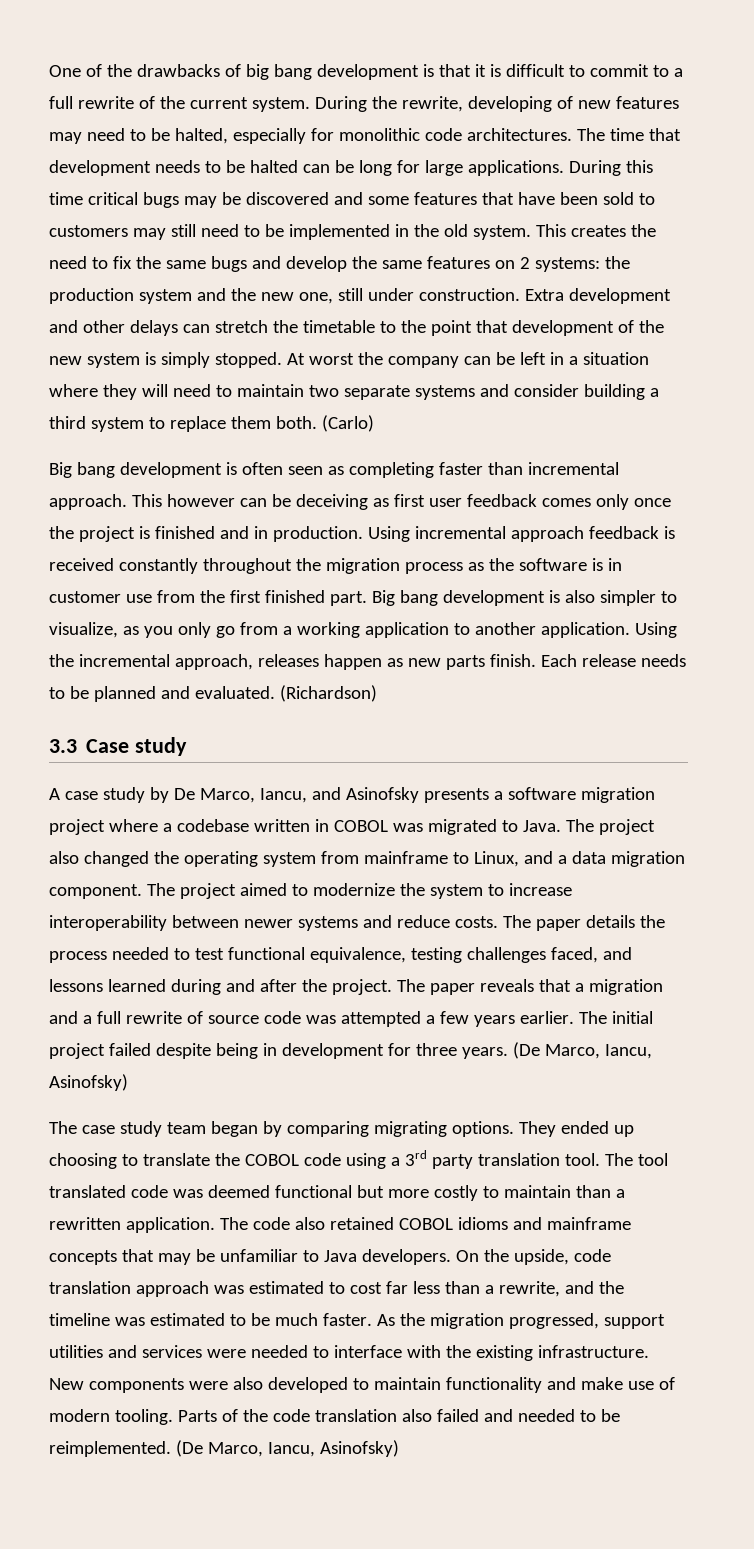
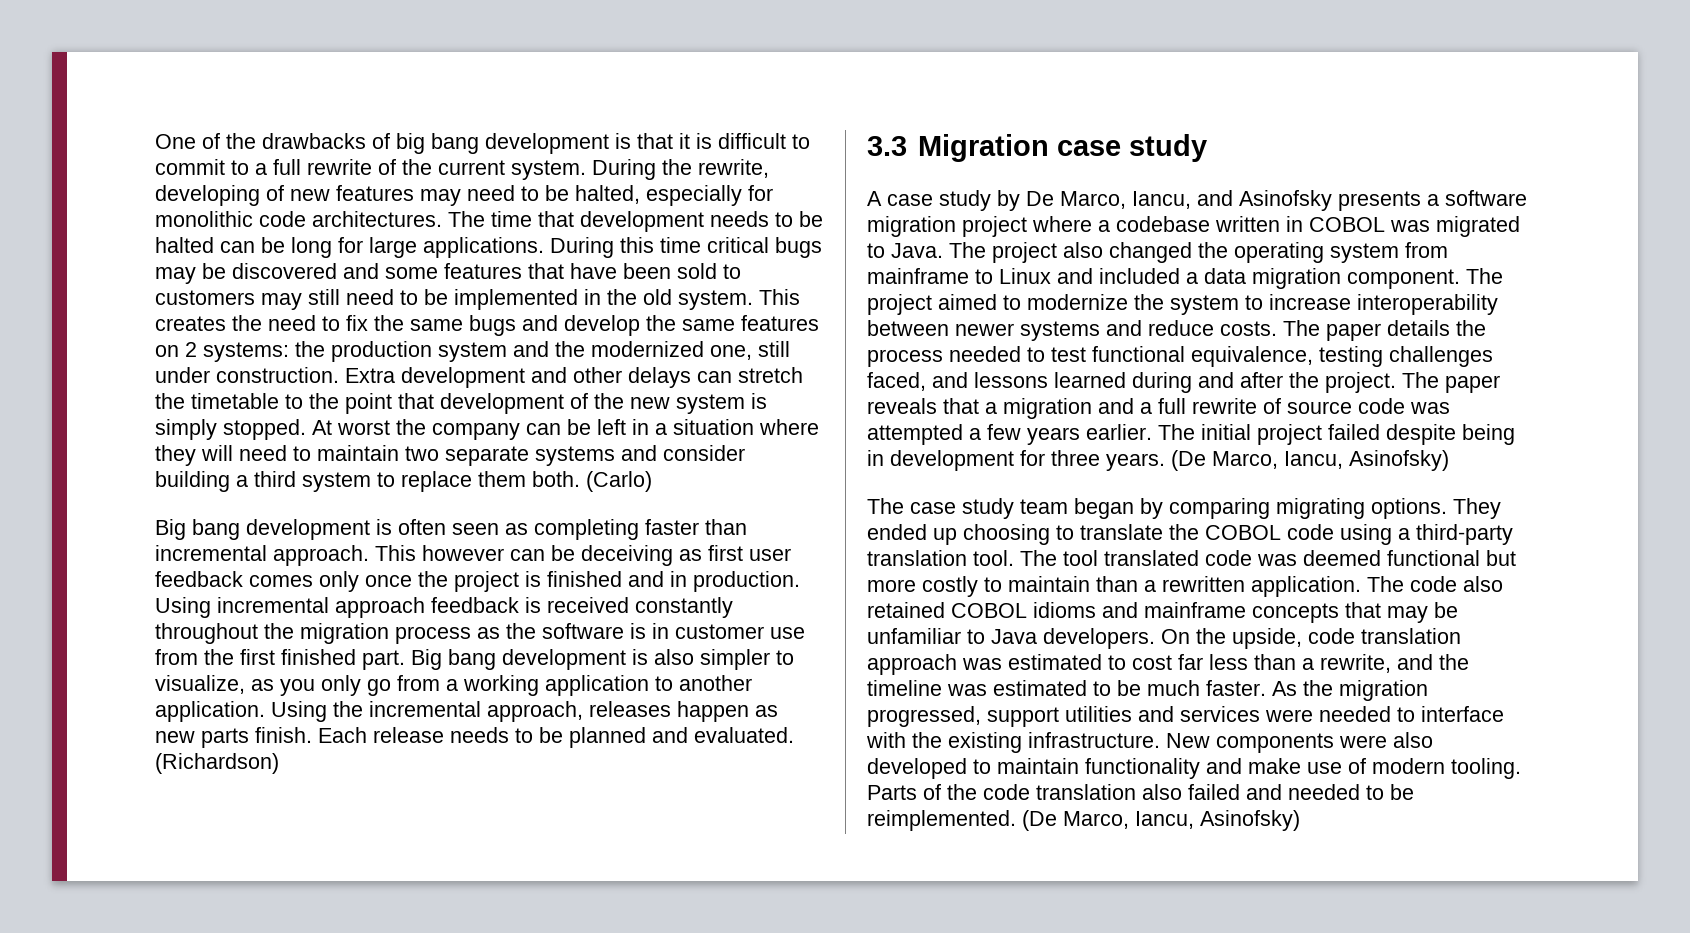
- This creates the need to fix the same bugs and develop the same features on 2 systems: the production system and the new one, still under construction.
+ This creates the need to fix the same bugs and develop the same features on 2 systems: the production system and the modernized one, still under construction.
- 3.3 Case study
+ 3.3 Migration case study
- The project also changed the operating system from mainframe to Linux, and a data migration component.
+ The project also changed the operating system from mainframe to Linux and included a data migration component.
- They ended up choosing to translate the COBOL code using a 3rd party translation tool.
+ They ended up choosing to translate the COBOL code using a third-party translation tool.

